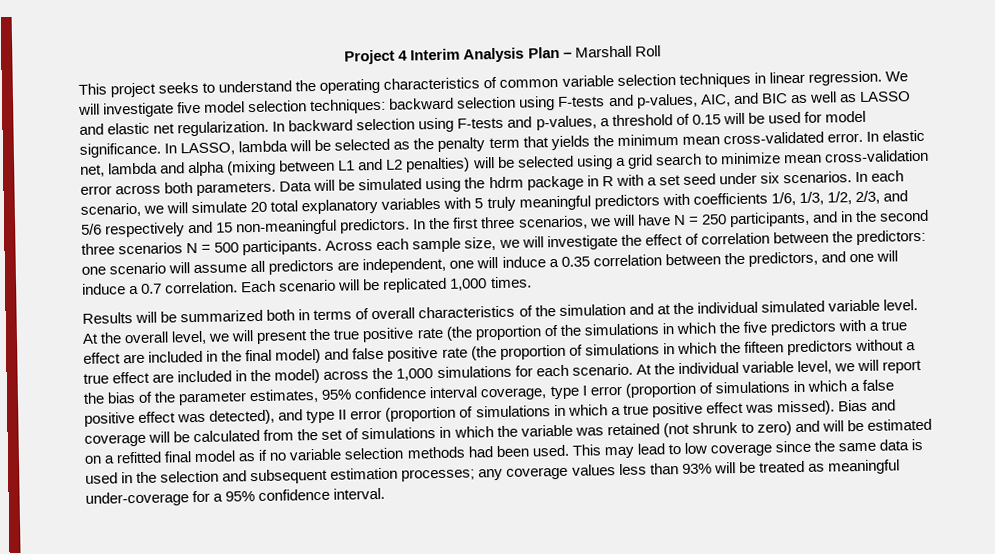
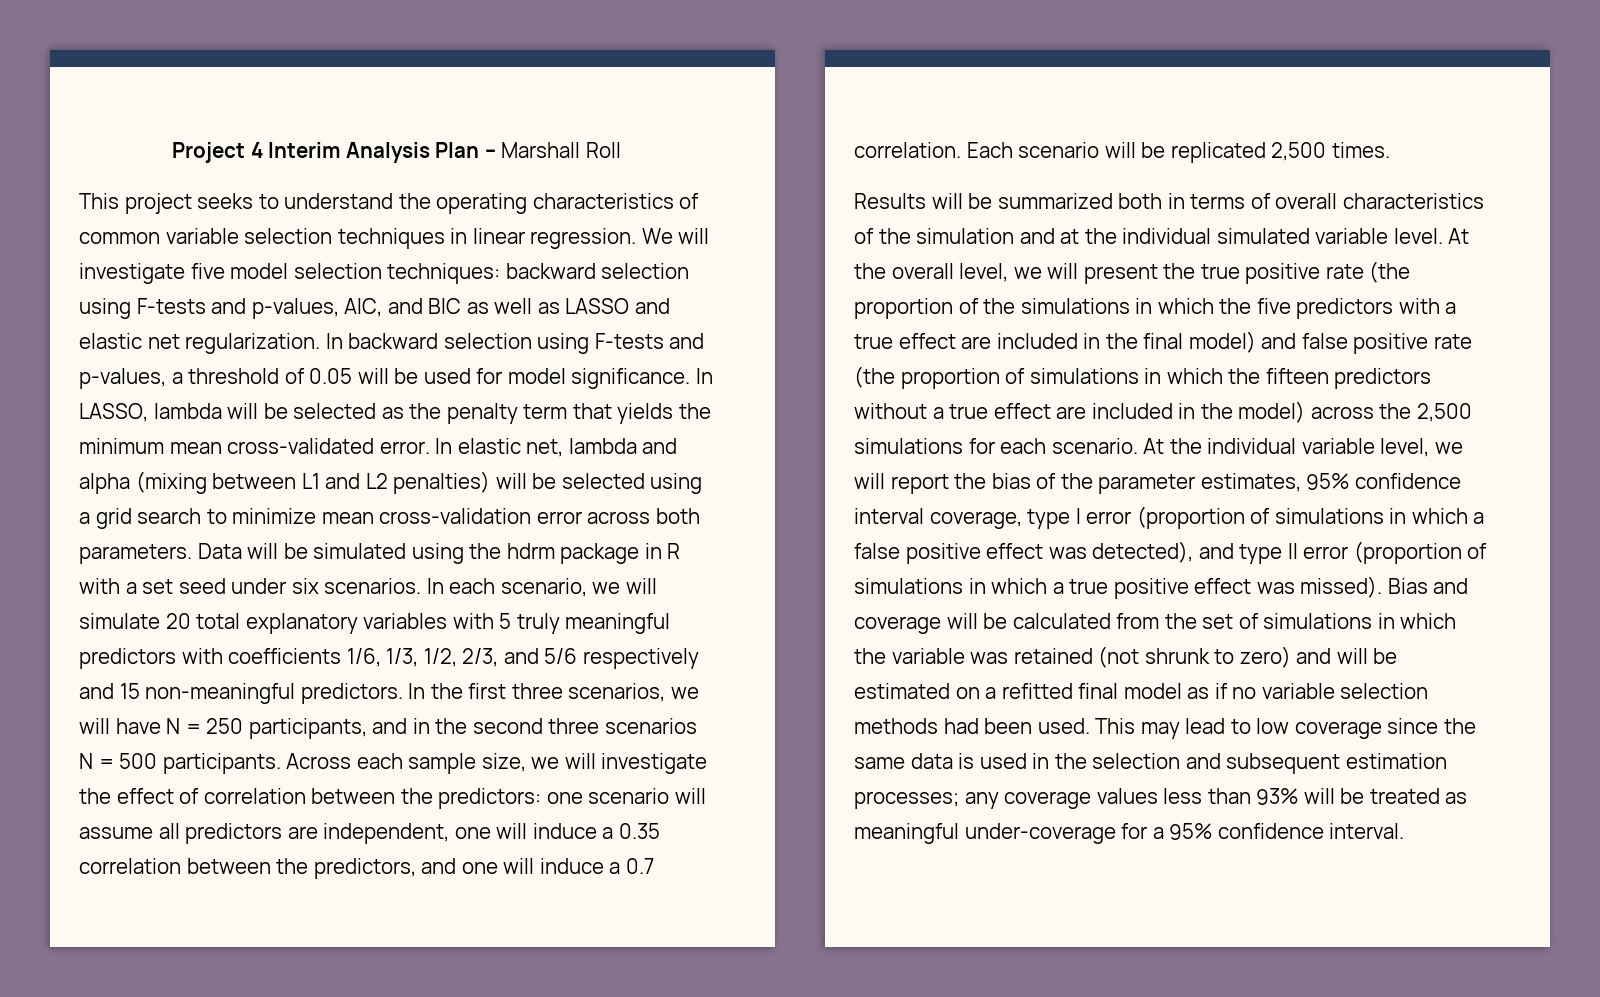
- In backward selection using F-tests and p-values, a threshold of 0.15 will be used for model significance.
+ In backward selection using F-tests and p-values, a threshold of 0.05 will be used for model significance.
- Each scenario will be replicated 1,000 times.
+ Each scenario will be replicated 2,500 times.
- At the overall level, we will present the true positive rate (the proportion of the simulations in which the five predictors with a true effect are included in the final model) and false positive rate (the proportion of simulations in which the fifteen predictors without a true effect are included in the model) across the 1,000 simulations for each scenario.
+ At the overall level, we will present the true positive rate (the proportion of the simulations in which the five predictors with a true effect are included in the final model) and false positive rate (the proportion of simulations in which the fifteen predictors without a true effect are included in the model) across the 2,500 simulations for each scenario.

